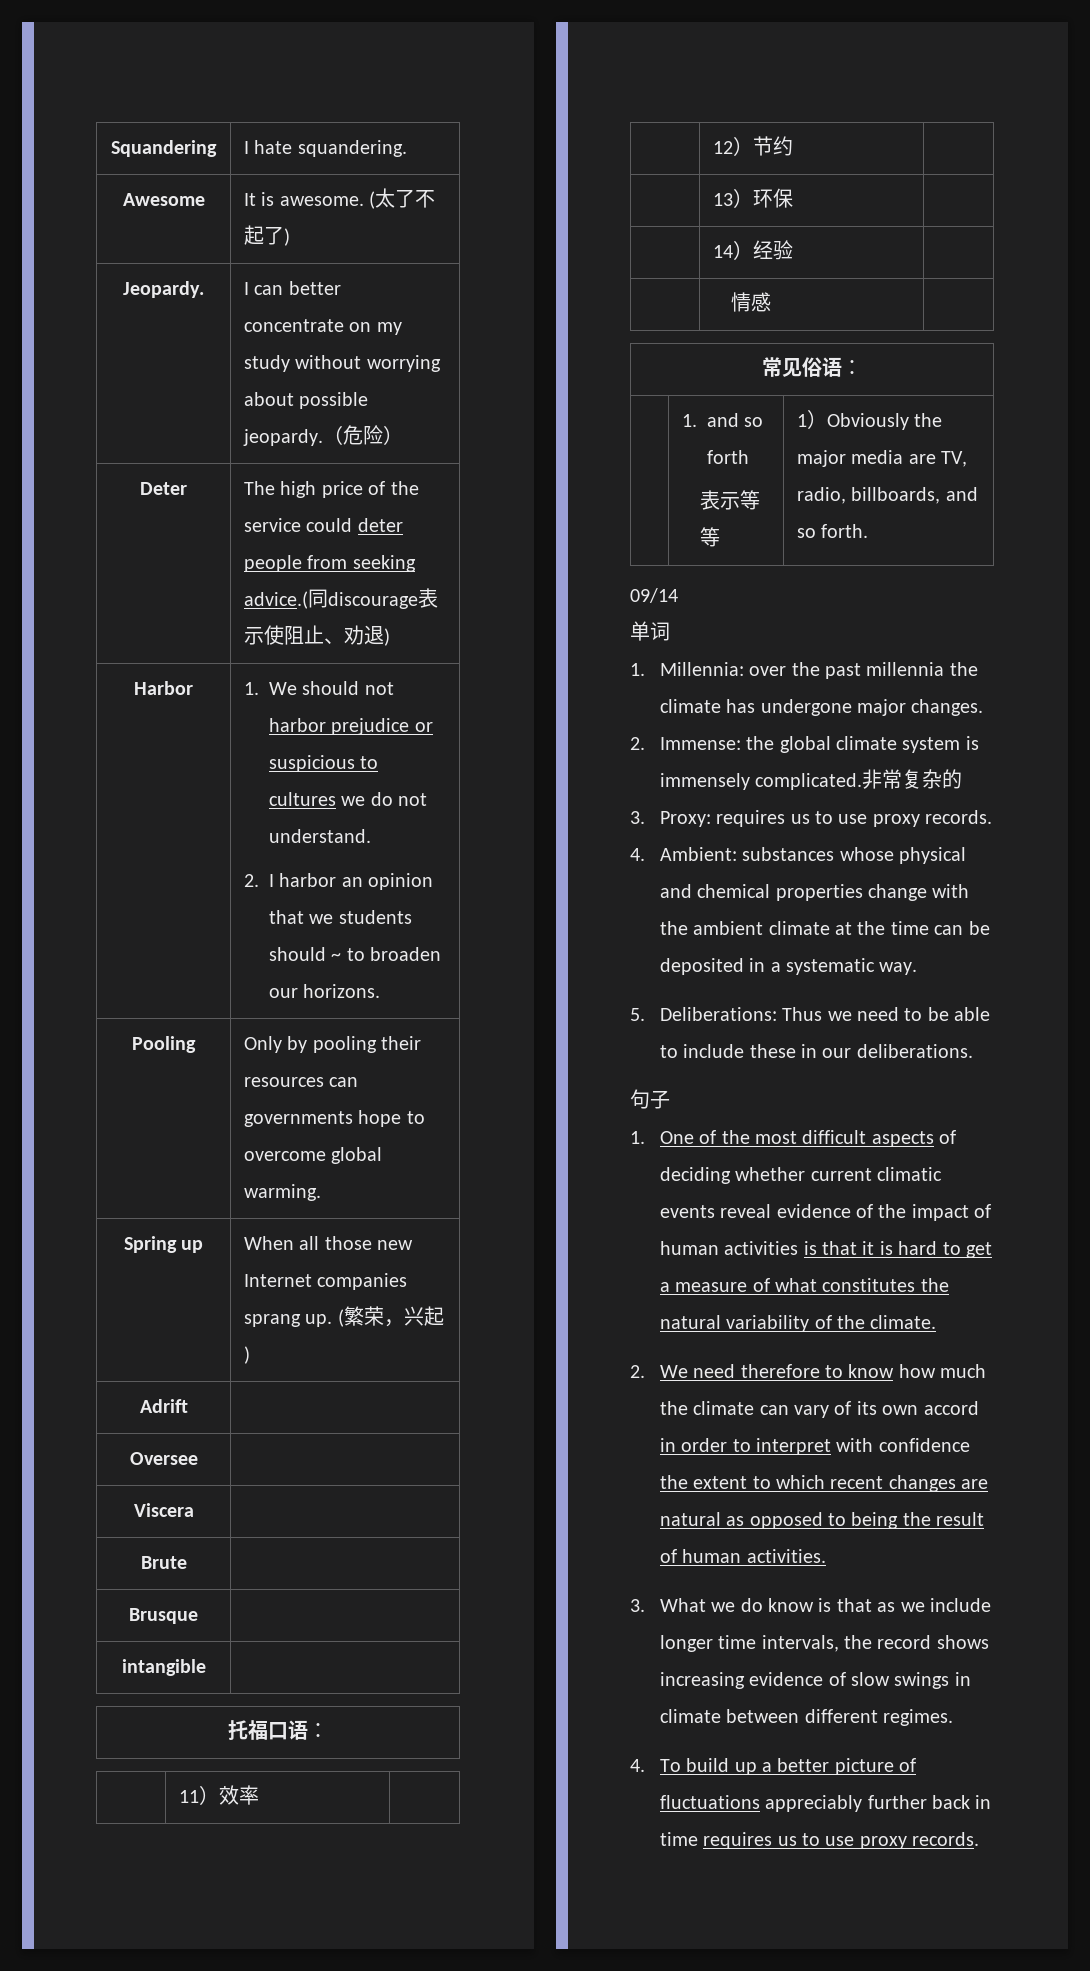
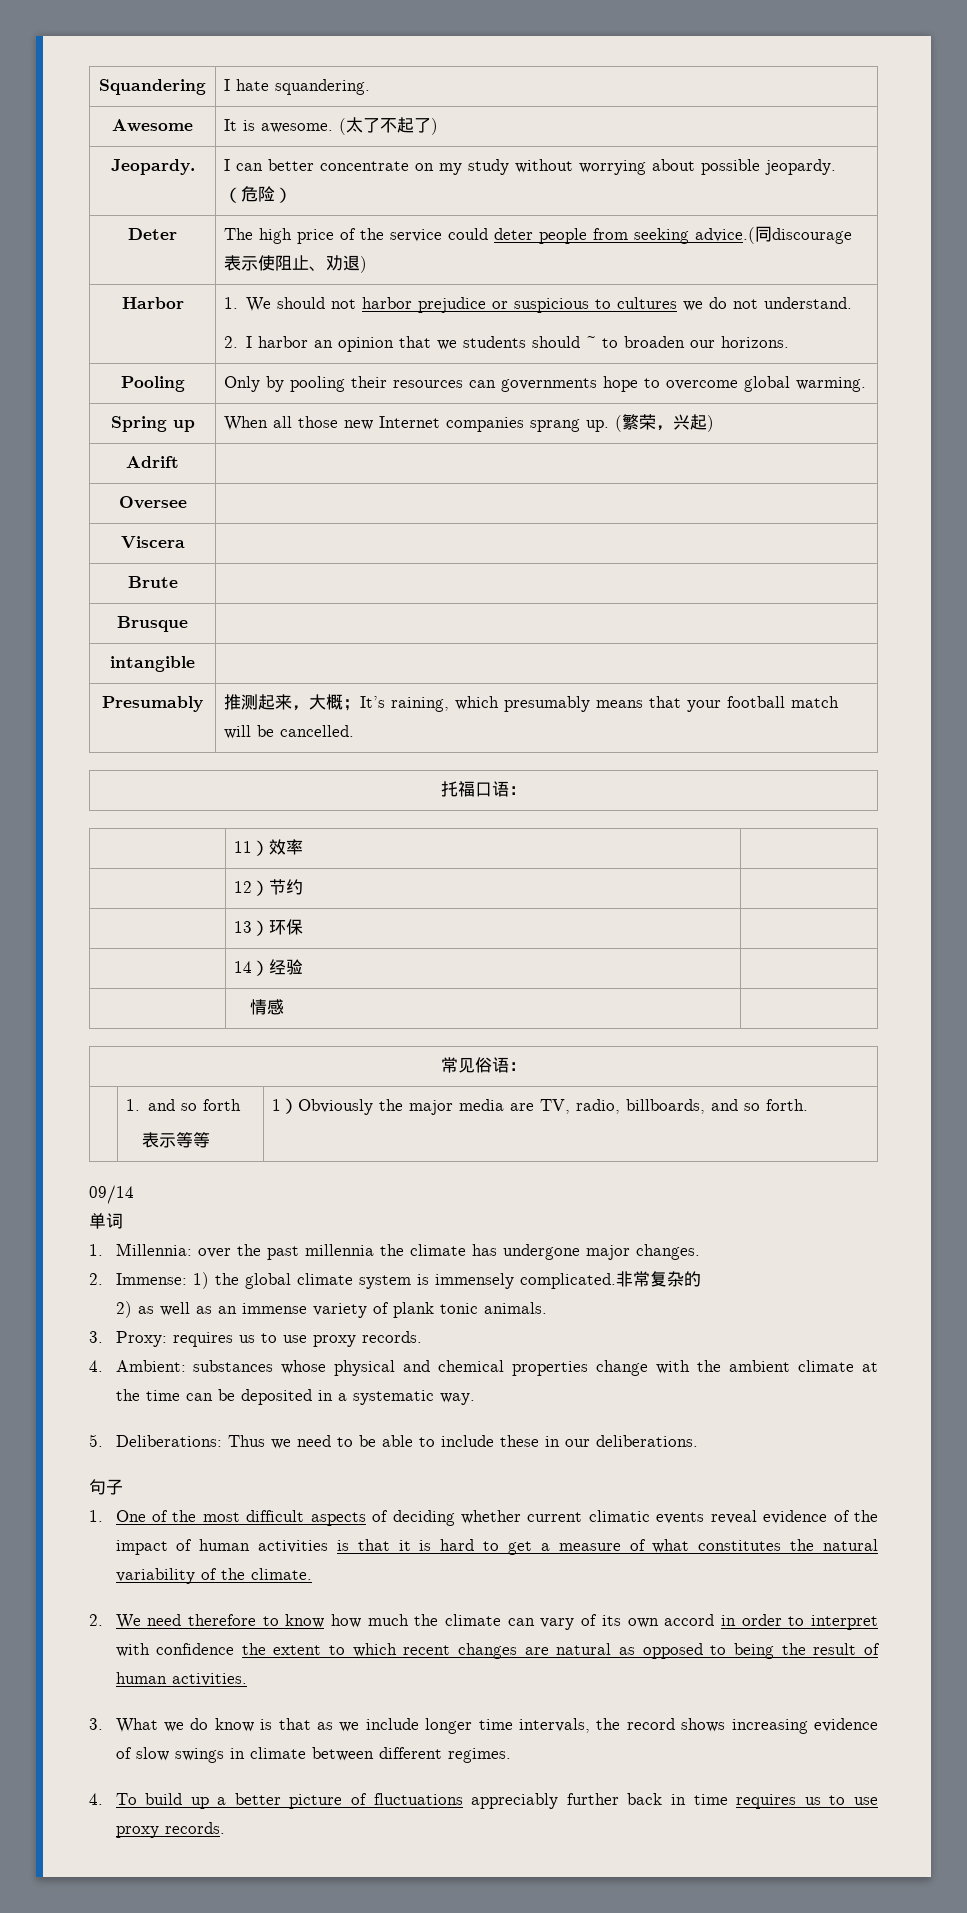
+ Presumably | 推测起来，大概；It’s raining, which presumably means that your football match will be cancelled.
- 2. Immense: the global climate system is immensely complicated.
+ 2. Immense: 1) the global climate system is immensely complicated.
+ 2) as well as an immense variety of plank tonic animals.

